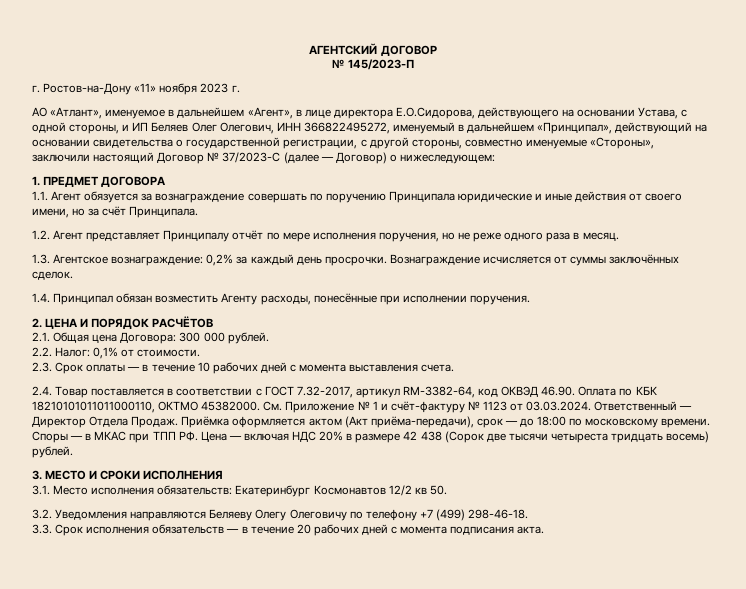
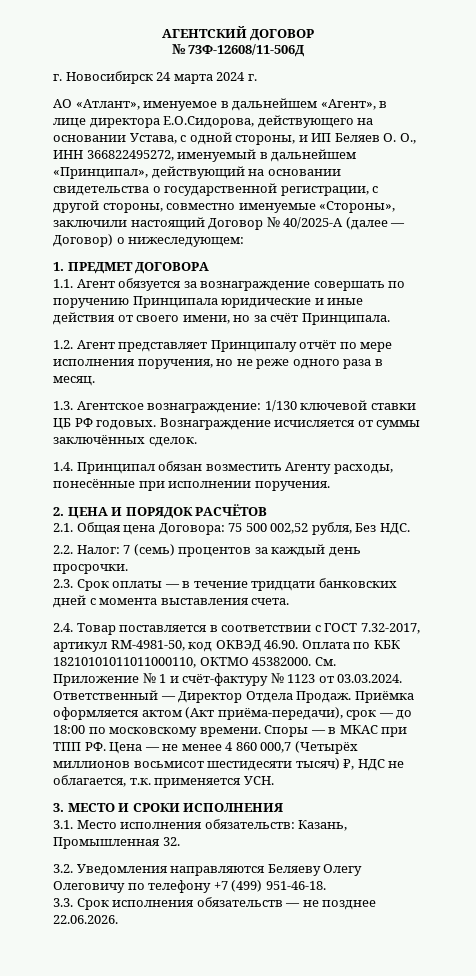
- № 145/2023-П
- г. Ростов-на-Дону «11» ноября 2023 г.
+ № 73Ф-12608/11-506Д
+ г. Новосибирск 24 марта 2024 г.
- АО «Атлант», именуемое в дальнейшем «Агент», в лице директора Е.О.Сидорова, действующего на основании Устава, с одной стороны, и ИП Беляев Олег Олегович, ИНН 366822495272, именуемый в дальнейшем «Принципал», действующий на основании свидетельства о государственной регистрации, с другой стороны, совместно именуемые «Стороны», заключили настоящий Договор № 37/2023-С (далее — Договор) о нижеследующем:
+ АО «Атлант», именуемое в дальнейшем «Агент», в лице директора Е.О.Сидорова, действующего на основании Устава, с одной стороны, и ИП Беляев О. О., ИНН 366822495272, именуемый в дальнейшем «Принципал», действующий на основании свидетельства о государственной регистрации, с другой стороны, совместно именуемые «Стороны», заключили настоящий Договор № 40/2025-А (далее — Договор) о нижеследующем:
- 1.3. Агентское вознаграждение: 0,2% за каждый день просрочки.
+ 1.3. Агентское вознаграждение: 1/130 ключевой ставки ЦБ РФ годовых.
- 2.1. Общая цена Договора: 300 000 рублей.
- 2.2. Налог: 0,1% от стоимости.
+ 2.1. Общая цена Договора: 75 500 002,52 рубля, Без НДС.
+ 2.2. Налог: 7 (семь) процентов за каждый день просрочки.
- 2.3. Срок оплаты — в течение 10 рабочих дней с момента выставления счета.
+ 2.3. Срок оплаты — в течение тридцати банковских дней с момента выставления счета.
- 2.4. Товар поставляется в соответствии с ГОСТ 7.32-2017, артикул RM-3382-64, код ОКВЭД 46.90. Оплата по КБК 18210101011011000110, ОКТМО 45382000.
+ 2.4. Товар поставляется в соответствии с ГОСТ 7.32-2017, артикул RM-4981-50, код ОКВЭД 46.90. Оплата по КБК 18210101011011000110, ОКТМО 45382000.
- Споры — в МКАС при ТПП РФ. Цена — включая НДС 20% в размере 42 438 (Сорок две тысячи четыреста тридцать восемь) рублей.
+ Споры — в МКАС при ТПП РФ. Цена — не менее 4 860 000,7 (Четырёх миллионов восьмисот шестидесяти тысяч) ₽, НДС не облагается, т.к. применяется УСН.
- 3.1. Место исполнения обязательств: Екатеринбург Космонавтов 12/2 кв 50.
+ 3.1. Место исполнения обязательств: Казань, Промышленная 32.
- 3.2. Уведомления направляются Беляеву Олегу Олеговичу по телефону +7 (499) 298-46-18.
+ 3.2. Уведомления направляются Беляеву Олегу Олеговичу по телефону +7 (499) 951-46-18.
- 3.3. Срок исполнения обязательств — в течение 20 рабочих дней с момента подписания акта.
+ 3.3. Срок исполнения обязательств — не позднее 22.06.2026.

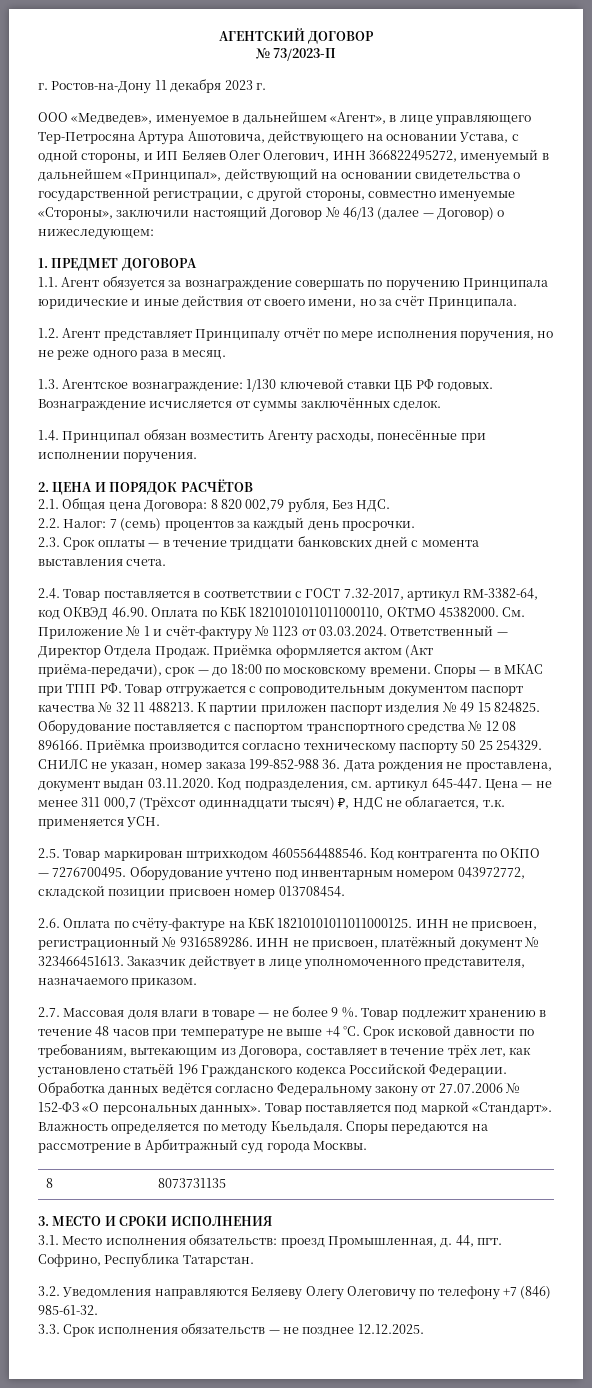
- № 73Ф-12608/11-506Д
- г. Новосибирск 24 марта 2024 г.
+ № 73/2023-П
+ г. Ростов-на-Дону 11 декабря 2023 г.
- АО «Атлант», именуемое в дальнейшем «Агент», в лице директора Е.О.Сидорова, действующего на основании Устава, с одной стороны, и ИП Беляев О. О., ИНН 366822495272, именуемый в дальнейшем «Принципал», действующий на основании свидетельства о государственной регистрации, с другой стороны, совместно именуемые «Стороны», заключили настоящий Договор № 40/2025-А (далее — Договор) о нижеследующем:
+ ООО «Медведев», именуемое в дальнейшем «Агент», в лице управляющего Тер-Петросяна Артура Ашотовича, действующего на основании Устава, с одной стороны, и ИП Беляев Олег Олегович, ИНН 366822495272, именуемый в дальнейшем «Принципал», действующий на основании свидетельства о государственной регистрации, с другой стороны, совместно именуемые «Стороны», заключили настоящий Договор № 46/13 (далее — Договор) о нижеследующем:
- 2.1. Общая цена Договора: 75 500 002,52 рубля, Без НДС.
+ 2.1. Общая цена Договора: 8 820 002,79 рубля, Без НДС.
- 2.4. Товар поставляется в соответствии с ГОСТ 7.32-2017, артикул RM-4981-50, код ОКВЭД 46.90. Оплата по КБК 18210101011011000110, ОКТМО 45382000.
+ 2.4. Товар поставляется в соответствии с ГОСТ 7.32-2017, артикул RM-3382-64, код ОКВЭД 46.90. Оплата по КБК 18210101011011000110, ОКТМО 45382000.
- Споры — в МКАС при ТПП РФ. Цена — не менее 4 860 000,7 (Четырёх миллионов восьмисот шестидесяти тысяч) ₽, НДС не облагается, т.к. применяется УСН.
+ Споры — в МКАС при ТПП РФ. Товар отгружается с сопроводительным документом паспорт качества № 32 11 488213. К партии приложен паспорт изделия № 49 15 824825. Оборудование поставляется с паспортом транспортного средства № 12 08 896166. Приёмка производится согласно техническому паспорту 50 25 254329. СНИЛС не указан, номер заказа 199-852-988 36. Дата рождения не проставлена, документ выдан 03.11.2020. Код подразделения, см. артикул 645-447. Цена — не менее 311 000,7 (Трёхсот одиннадцати тысяч) ₽, НДС не облагается, т.к. применяется УСН.
+ 2.5. Товар маркирован штрихкодом 4605564488546. Код контрагента по ОКПО — 7276700495. Оборудование учтено под инвентарным номером 043972772, складской позиции присвоен номер 013708454.
+ 2.6. Оплата по счёту-фактуре на КБК 18210101011011000125. ИНН не присвоен, регистрационный № 9316589286. ИНН не присвоен, платёжный документ № 323466451613. Заказчик действует в лице уполномоченного представителя, назначаемого приказом.
+ 2.7. Массовая доля влаги в товаре — не более 9 %. Товар подлежит хранению в течение 48 часов при температуре не выше +4 °C. Срок исковой давности по требованиям, вытекающим из Договора, составляет в течение трёх лет, как установлено статьёй 196 Гражданского кодекса Российской Федерации. Обработка данных ведётся согласно Федеральному закону от 27.07.2006 № 152-ФЗ «О персональных данных». Товар поставляется под маркой «Стандарт». Влажность определяется по методу Кьельдаля. Споры передаются на рассмотрение в Арбитражный суд города Москвы.
+ 8 | 8073731135
- 3.1. Место исполнения обязательств: Казань, Промышленная 32.
+ 3.1. Место исполнения обязательств: проезд Промышленная, д. 44, пгт. Софрино, Республика Татарстан.
- 3.2. Уведомления направляются Беляеву Олегу Олеговичу по телефону +7 (499) 951-46-18.
+ 3.2. Уведомления направляются Беляеву Олегу Олеговичу по телефону +7 (846) 985-61-32.
- 3.3. Срок исполнения обязательств — не позднее 22.06.2026.
+ 3.3. Срок исполнения обязательств — не позднее 12.12.2025.

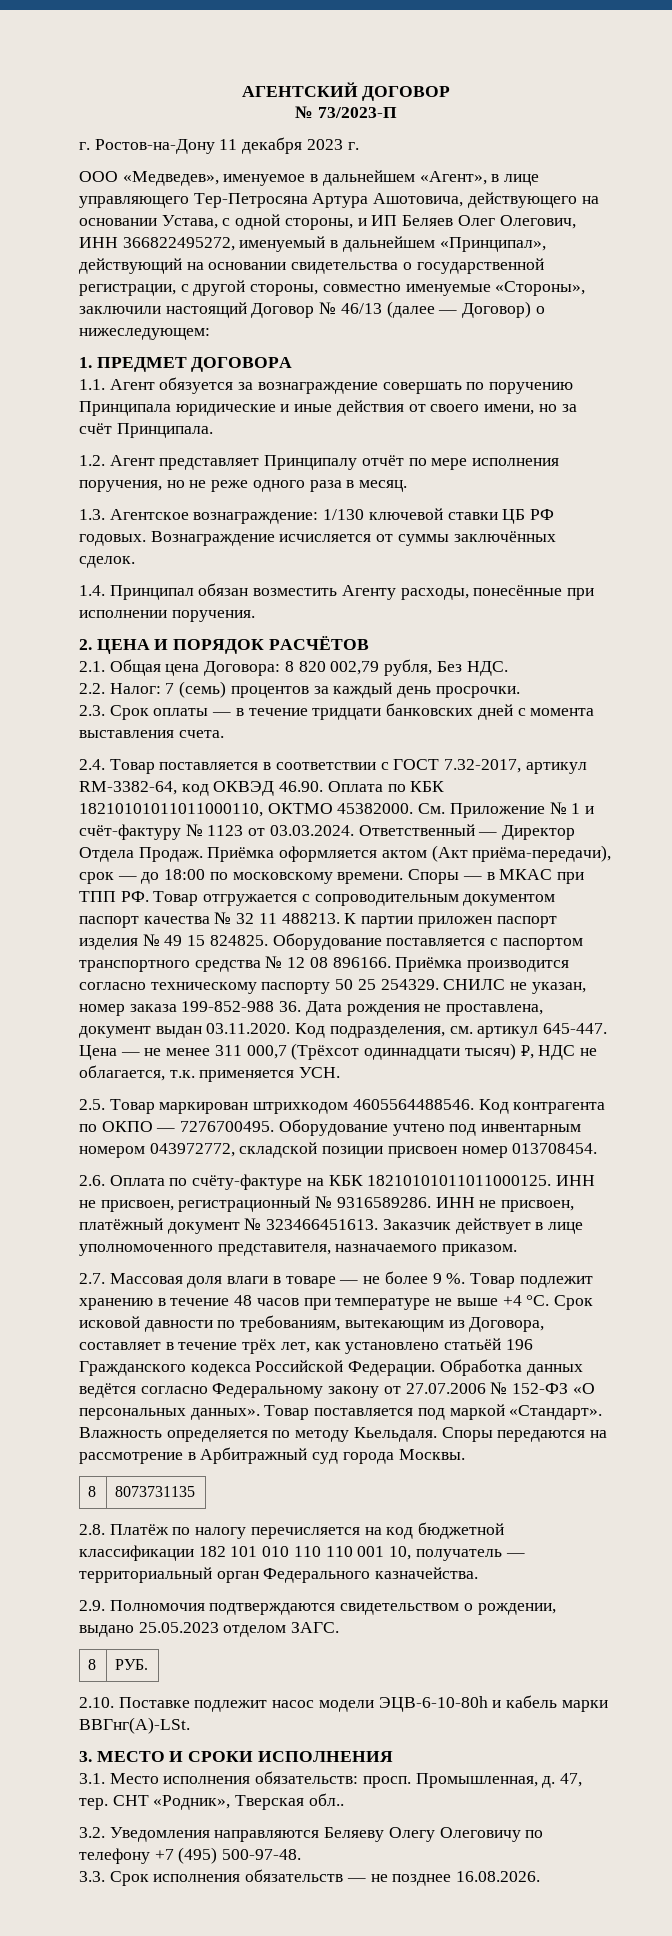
+ 2.8. Платёж по налогу перечисляется на код бюджетной классификации 182 101 010 110 110 001 10, получатель — территориальный орган Федерального казначейства.
+ 2.9. Полномочия подтверждаются свидетельством о рождении, выдано 25.05.2023 отделом ЗАГС.
+ 8 | РУБ.
+ 2.10. Поставке подлежит насос модели ЭЦВ-6-10-80h и кабель марки ВВГнг(А)-LSt.
- 3.1. Место исполнения обязательств: проезд Промышленная, д.
+ 3.1. Место исполнения обязательств: просп. Промышленная, д.
- 44, пгт. Софрино, Республика Татарстан.
+ 47, тер. СНТ «Родник», Тверская обл..
- 3.2. Уведомления направляются Беляеву Олегу Олеговичу по телефону +7 (846) 985-61-32.
+ 3.2. Уведомления направляются Беляеву Олегу Олеговичу по телефону +7 (495) 500-97-48.
- 3.3. Срок исполнения обязательств — не позднее 12.12.2025.
+ 3.3. Срок исполнения обязательств — не позднее 16.08.2026.

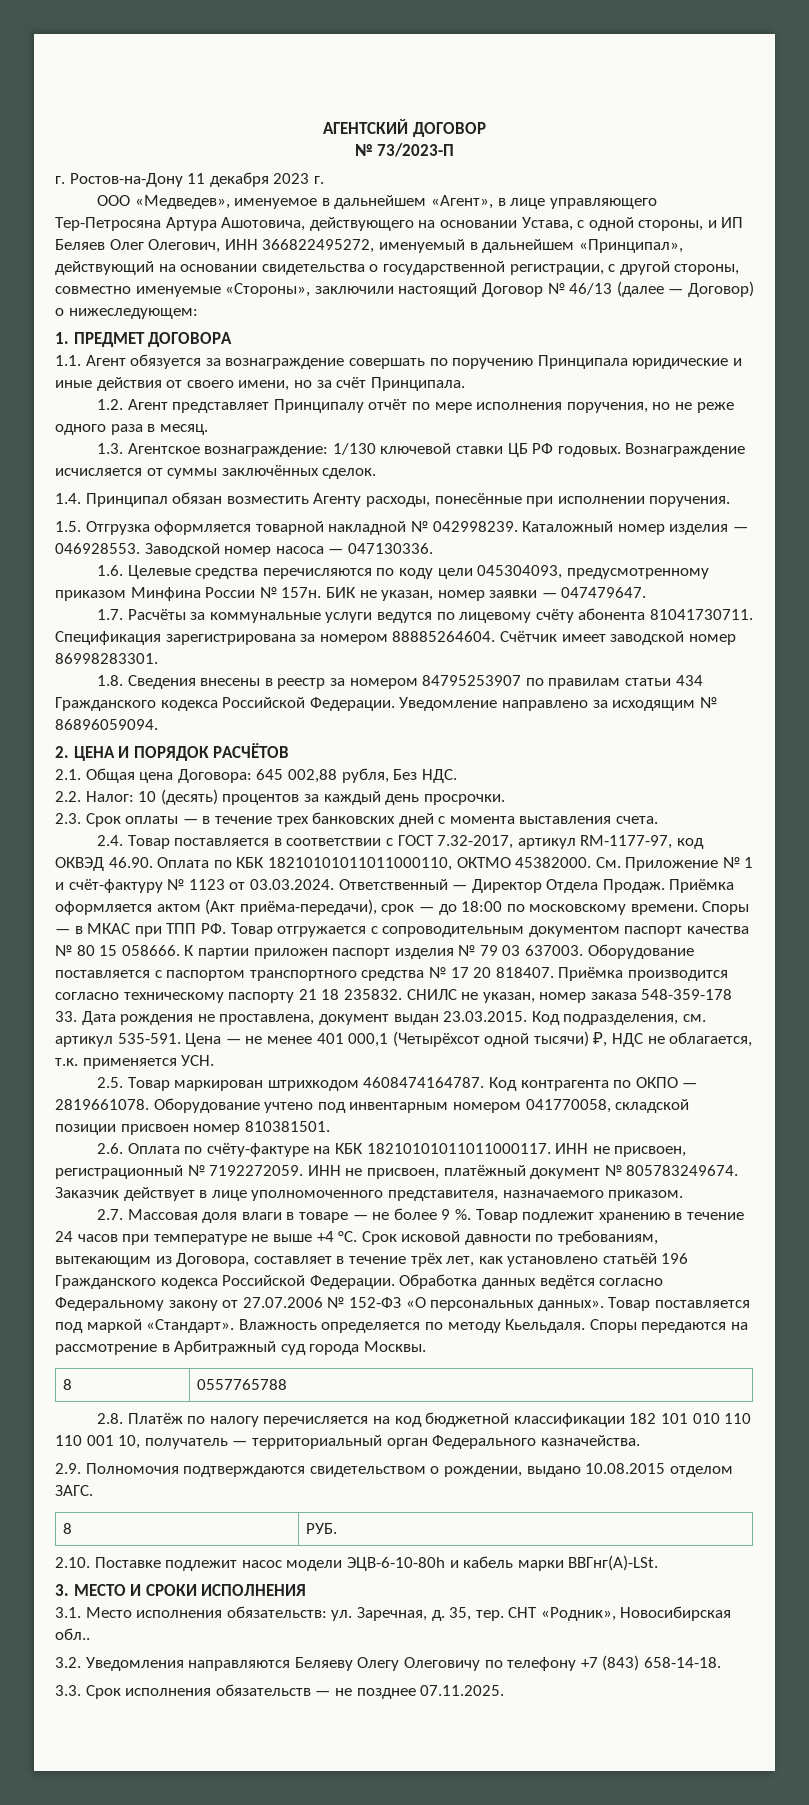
+ 1.5. Отгрузка оформляется товарной накладной № 042998239. Каталожный номер изделия — 046928553. Заводской номер насоса — 047130336.
+ 1.6. Целевые средства перечисляются по коду цели 045304093, предусмотренному приказом Минфина России № 157н. БИК не указан, номер заявки — 047479647.
+ 1.7. Расчёты за коммунальные услуги ведутся по лицевому счёту абонента 81041730711. Спецификация зарегистрирована за номером 88885264604. Счётчик имеет заводской номер 86998283301.
+ 1.8. Сведения внесены в реестр за номером 84795253907 по правилам статьи 434 Гражданского кодекса Российской Федерации. Уведомление направлено за исходящим № 86896059094.
- 2.1. Общая цена Договора: 8 820 002,79 рубля, Без НДС.
+ 2.1. Общая цена Договора: 645 002,88 рубля, Без НДС.
- 2.2. Налог: 7 (семь) процентов за каждый день просрочки.
+ 2.2. Налог: 10 (десять) процентов за каждый день просрочки.
- 2.3. Срок оплаты — в течение тридцати банковских дней с момента выставления счета.
+ 2.3. Срок оплаты — в течение трех банковских дней с момента выставления счета.
- 2.4. Товар поставляется в соответствии с ГОСТ 7.32-2017, артикул RM-3382-64, код ОКВЭД 46.90. Оплата по КБК 18210101011011000110, ОКТМО 45382000.
+ 2.4. Товар поставляется в соответствии с ГОСТ 7.32-2017, артикул RM-1177-97, код ОКВЭД 46.90. Оплата по КБК 18210101011011000110, ОКТМО 45382000.
- Споры — в МКАС при ТПП РФ. Товар отгружается с сопроводительным документом паспорт качества № 32 11 488213.
+ Споры — в МКАС при ТПП РФ. Товар отгружается с сопроводительным документом паспорт качества № 80 15 058666.
- К партии приложен паспорт изделия № 49 15 824825.
+ К партии приложен паспорт изделия № 79 03 637003.
- Оборудование поставляется с паспортом транспортного средства № 12 08 896166.
+ Оборудование поставляется с паспортом транспортного средства № 17 20 818407.
- Приёмка производится согласно техническому паспорту 50 25 254329.
+ Приёмка производится согласно техническому паспорту 21 18 235832.
- СНИЛС не указан, номер заказа 199-852-988 36. Дата рождения не проставлена, документ выдан 03.11.2020. Код подразделения, см. артикул 645-447.
+ СНИЛС не указан, номер заказа 548-359-178 33. Дата рождения не проставлена, документ выдан 23.03.2015. Код подразделения, см. артикул 535-591.
- Цена — не менее 311 000,7 (Трёхсот одиннадцати тысяч) ₽, НДС не облагается, т.к. применяется УСН.
+ Цена — не менее 401 000,1 (Четырёхсот одной тысячи) ₽, НДС не облагается, т.к. применяется УСН.
- 2.5. Товар маркирован штрихкодом 4605564488546.
+ 2.5. Товар маркирован штрихкодом 4608474164787.
- Код контрагента по ОКПО — 7276700495.
+ Код контрагента по ОКПО — 2819661078.
- Оборудование учтено под инвентарным номером 043972772, складской позиции присвоен номер 013708454.
+ Оборудование учтено под инвентарным номером 041770058, складской позиции присвоен номер 810381501.
- 2.6. Оплата по счёту-фактуре на КБК 18210101011011000125.
+ 2.6. Оплата по счёту-фактуре на КБК 18210101011011000117.
- ИНН не присвоен, регистрационный № 9316589286.
+ ИНН не присвоен, регистрационный № 7192272059.
- ИНН не присвоен, платёжный документ № 323466451613.
+ ИНН не присвоен, платёжный документ № 805783249674.
- Товар подлежит хранению в течение 48 часов при температуре не выше +4 °C.
+ Товар подлежит хранению в течение 24 часов при температуре не выше +4 °C.
- 8 | 8073731135
+ 8 | 0557765788
- 2.9. Полномочия подтверждаются свидетельством о рождении, выдано 25.05.2023 отделом ЗАГС.
+ 2.9. Полномочия подтверждаются свидетельством о рождении, выдано 10.08.2015 отделом ЗАГС.
- 3.1. Место исполнения обязательств: просп. Промышленная, д. 47, тер.
+ 3.1. Место исполнения обязательств: ул. Заречная, д. 35, тер.
- СНТ «Родник», Тверская обл..
+ СНТ «Родник», Новосибирская обл..
- 3.2. Уведомления направляются Беляеву Олегу Олеговичу по телефону +7 (495) 500-97-48.
+ 3.2. Уведомления направляются Беляеву Олегу Олеговичу по телефону +7 (843) 658-14-18.
- 3.3. Срок исполнения обязательств — не позднее 16.08.2026.
+ 3.3. Срок исполнения обязательств — не позднее 07.11.2025.

